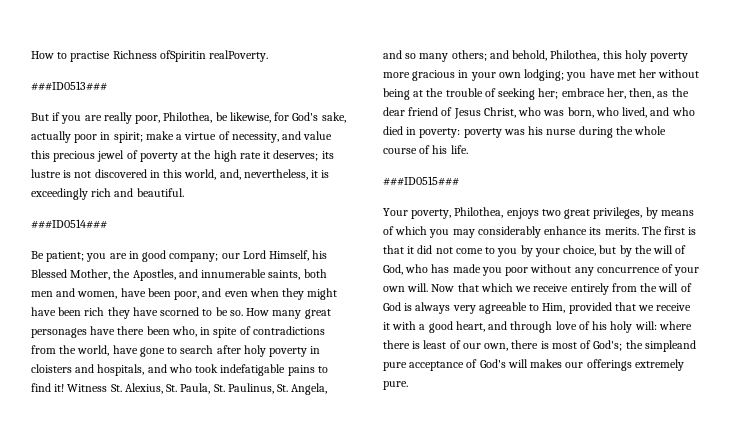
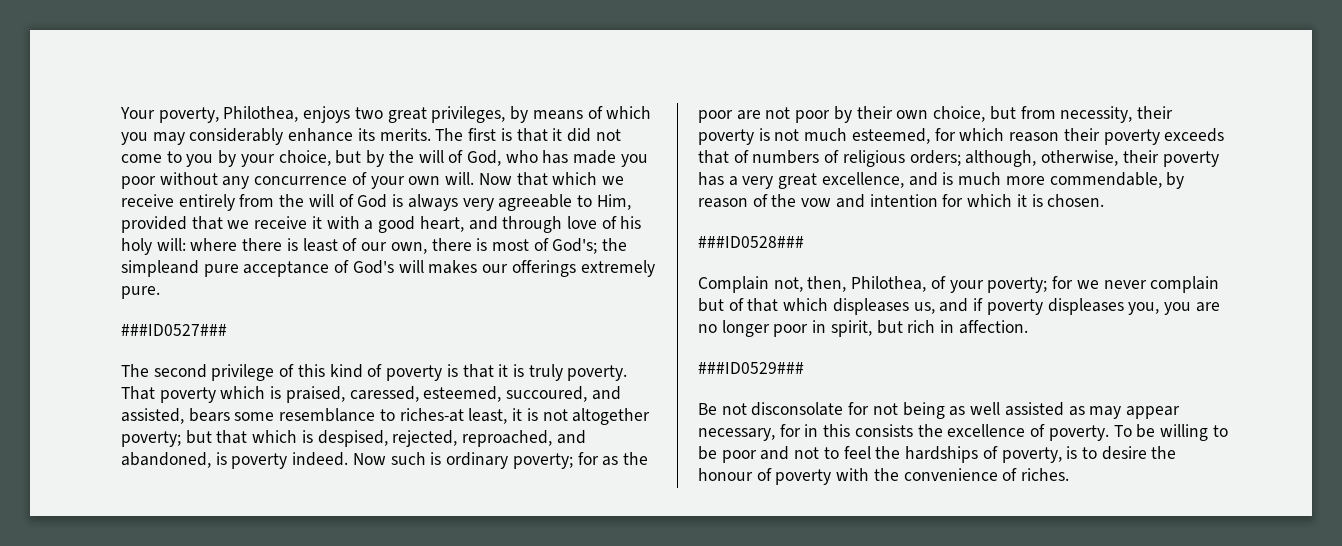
- How to practise Richness ofSpiritin realPoverty.
- ###ID0513###
- But if you are really poor, Philothea, be likewise, for God's sake, actually poor in spirit; make a virtue of necessity, and value this precious jewel of poverty at the high rate it deserves; its lustre is not discovered in this world, and, nevertheless, it is exceedingly rich and beautiful.
- ###ID0514###
- Be patient; you are in good company; our Lord Himself, his Blessed Mother, the Apostles, and innumerable saints, both men and women, have been poor, and even when they might have been rich they have scorned to be so. How many great personages have there been who, in spite of contradictions from the world, have gone to search after holy poverty in cloisters and hospitals, and who took indefatigable pains to find it! Witness St. Alexius, St. Paula, St. Paulinus, St. Angela, and so many others; and behold, Philothea, this holy poverty more gracious in your own lodging; you have met her without being at the trouble of seeking her; embrace her, then, as the dear friend of Jesus Christ, who was born, who lived, and who died in poverty: poverty was his nurse during the whole course of his life.
- ###ID0515###
+ ###ID0527###
+ The second privilege of this kind of poverty is that it is truly poverty. That poverty which is praised, caressed, esteemed, succoured, and assisted, bears some resemblance to riches-at least, it is not altogether poverty; but that which is despised, rejected, reproached, and abandoned, is poverty indeed. Now such is ordinary poverty; for as the poor are not poor by their own choice, but from necessity, their poverty is not much esteemed, for which reason their poverty exceeds that of numbers of religious orders; although, otherwise, their poverty has a very great excellence, and is much more commendable, by reason of the vow and intention for which it is chosen.
+ ###ID0528###
+ Complain not, then, Philothea, of your poverty; for we never complain but of that which displeases us, and if poverty displeases you, you are no longer poor in spirit, but rich in affection.
+ ###ID0529###
+ Be not disconsolate for not being as well assisted as may appear necessary, for in this consists the excellence of poverty. To be willing to be poor and not to feel the hardships of poverty, is to desire the honour of poverty with the convenience of riches.

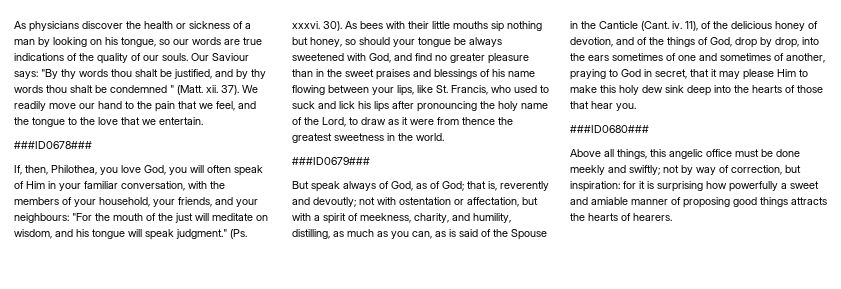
- Your poverty, Philothea, enjoys two great privileges, by means of which you may considerably enhance its merits. The first is that it did not come to you by your choice, but by the will of God, who has made you poor without any concurrence of your own will. Now that which we receive entirely from the will of God is always very agreeable to Him, provided that we receive it with a good heart, and through love of his holy will: where there is least of our own, there is most of God's; the simpleand pure acceptance of God's will makes our offerings extremely pure.
- ###ID0527###
- The second privilege of this kind of poverty is that it is truly poverty. That poverty which is praised, caressed, esteemed, succoured, and assisted, bears some resemblance to riches-at least, it is not altogether poverty; but that which is despised, rejected, reproached, and abandoned, is poverty indeed. Now such is ordinary poverty; for as the poor are not poor by their own choice, but from necessity, their poverty is not much esteemed, for which reason their poverty exceeds that of numbers of religious orders; although, otherwise, their poverty has a very great excellence, and is much more commendable, by reason of the vow and intention for which it is chosen.
- ###ID0528###
- Complain not, then, Philothea, of your poverty; for we never complain but of that which displeases us, and if poverty displeases you, you are no longer poor in spirit, but rich in affection.
- ###ID0529###
- Be not disconsolate for not being as well assisted as may appear necessary, for in this consists the excellence of poverty. To be willing to be poor and not to feel the hardships of poverty, is to desire the honour of poverty with the convenience of riches.
+ As physicians discover the health or sickness of a man by looking on his tongue, so our words are true indications of the quality of our souls. Our Saviour says: "By thy words thou shalt be justified, and by thy words thou shalt be condemned " (Matt. xii. 37). We readily move our hand to the pain that we feel, and the tongue to the love that we entertain.
+ ###ID0678###
+ If, then, Philothea, you love God, you will often speak of Him in your familiar conversation, with the members of your household, your friends, and your neighbours: "For the mouth of the just will meditate on wisdom, and his tongue will speak judgment." (Ps. xxxvi. 30). As bees with their little mouths sip nothing but honey, so should your tongue be always sweetened with God, and find no greater pleasure than in the sweet praises and blessings of his name flowing between your lips, like St. Francis, who used to suck and lick his lips after pronouncing the holy name of the Lord, to draw as it were from thence the greatest sweetness in the world.
+ ###ID0679###
+ But speak always of God, as of God; that is, reverently and devoutly; not with ostentation or affectation, but with a spirit of meekness, charity, and humility, distilling, as much as you can, as is said of the Spouse in the Canticle (Cant. iv. 11), of the delicious honey of devotion, and of the things of God, drop by drop, into the ears sometimes of one and sometimes of another, praying to God in secret, that it may please Him to make this holy dew sink deep into the hearts of those that hear you.
+ ###ID0680###
+ Above all things, this angelic office must be done meekly and swiftly; not by way of correction, but inspiration: for it is surprising how powerfully a sweet and amiable manner of proposing good things attracts the hearts of hearers.

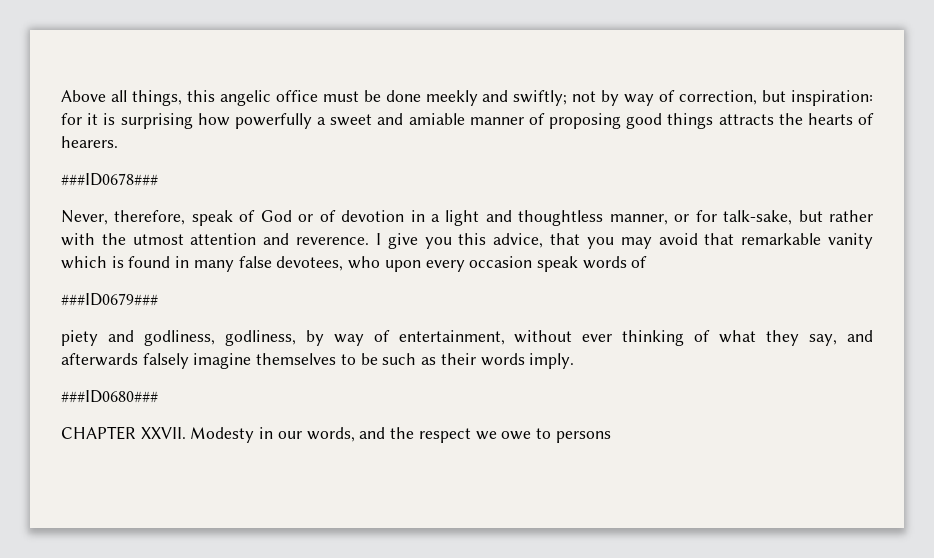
- As physicians discover the health or sickness of a man by looking on his tongue, so our words are true indications of the quality of our souls. Our Saviour says: "By thy words thou shalt be justified, and by thy words thou shalt be condemned " (Matt. xii. 37). We readily move our hand to the pain that we feel, and the tongue to the love that we entertain.
- ###ID0678###
- If, then, Philothea, you love God, you will often speak of Him in your familiar conversation, with the members of your household, your friends, and your neighbours: "For the mouth of the just will meditate on wisdom, and his tongue will speak judgment." (Ps. xxxvi. 30). As bees with their little mouths sip nothing but honey, so should your tongue be always sweetened with God, and find no greater pleasure than in the sweet praises and blessings of his name flowing between your lips, like St. Francis, who used to suck and lick his lips after pronouncing the holy name of the Lord, to draw as it were from thence the greatest sweetness in the world.
- ###ID0679###
- But speak always of God, as of God; that is, reverently and devoutly; not with ostentation or affectation, but with a spirit of meekness, charity, and humility, distilling, as much as you can, as is said of the Spouse in the Canticle (Cant. iv. 11), of the delicious honey of devotion, and of the things of God, drop by drop, into the ears sometimes of one and sometimes of another, praying to God in secret, that it may please Him to make this holy dew sink deep into the hearts of those that hear you.
- ###ID0680###
+ ###ID0678###
+ Never, therefore, speak of God or of devotion in a light and thoughtless manner, or for talk-sake, but rather with the utmost attention and reverence. I give you this advice, that you may avoid that remarkable vanity which is found in many false devotees, who upon every occasion speak words of
+ ###ID0679###
+ piety and godliness, godliness, by way of entertainment, without ever thinking of what they say, and afterwards falsely imagine themselves to be such as their words imply.
+ ###ID0680###
+ CHAPTER XXVII. Modesty in our words, and the respect we owe to persons

